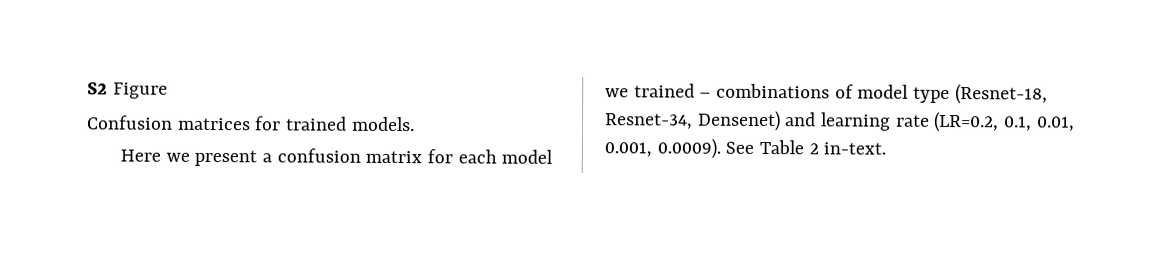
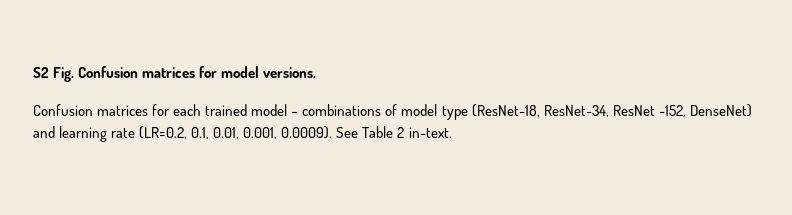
- S2 Figure
- Confusion matrices for trained models.
- Here we present a confusion matrix for each model we trained – combinations of model type (Resnet-18, Resnet-34, Densenet) and learning rate (LR=0.2, 0.1, 0.01, 0.001, 0.0009). See Table 2 in-text.
+ S2 Fig. Confusion matrices for model versions.
+ Confusion matrices for each trained model – combinations of model type (ResNet-18, ResNet-34, ResNet -152, DenseNet) and learning rate (LR=0.2, 0.1, 0.01, 0.001, 0.0009). See Table 2 in-text.

